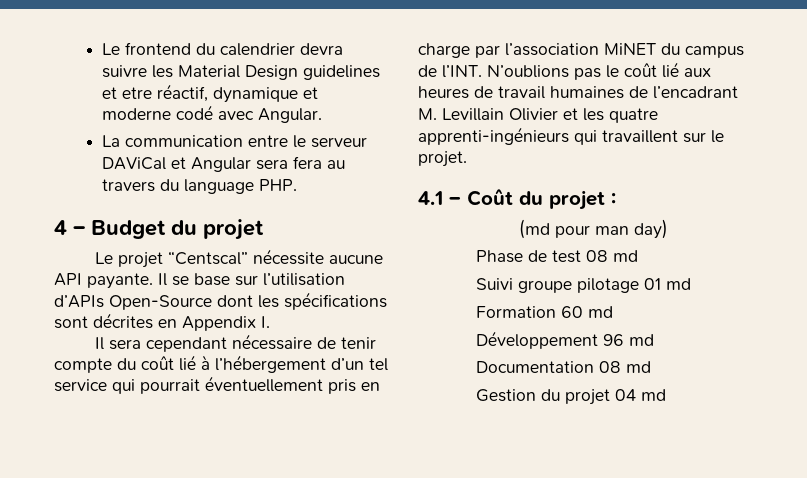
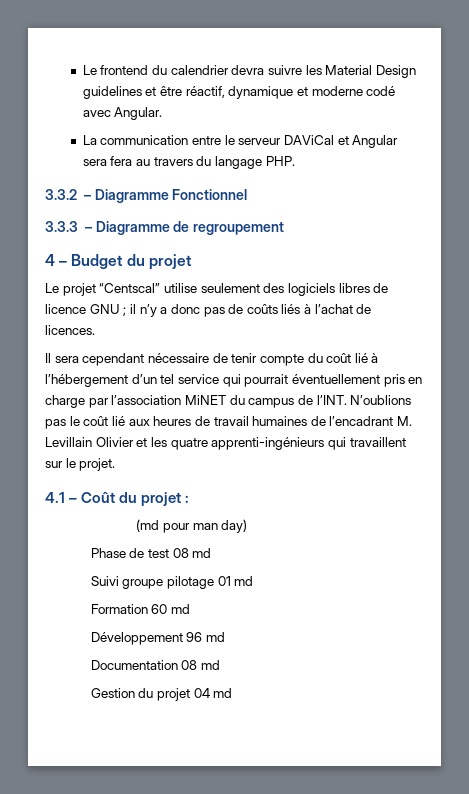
- Le frontend du calendrier devra suivre les Material Design guidelines et etre réactif, dynamique et moderne codé avec Angular.
+ Le frontend du calendrier devra suivre les Material Design guidelines et être réactif, dynamique et moderne codé avec Angular.
- La communication entre le serveur DAViCal et Angular sera fera au travers du language PHP.
+ La communication entre le serveur DAViCal et Angular sera fera au travers du langage PHP.
+ 3.3.2 – Diagramme Fonctionnel
+ 3.3.3 – Diagramme de regroupement
- Le projet “Centscal” nécessite aucune API payante. Il se base sur l’utilisation d’APIs Open-Source dont les spécifications sont décrites en Appendix I.
+ Le projet “Centscal” utilise seulement des logiciels libres de licence GNU ; il n’y a donc pas de coûts liés à l’achat de licences.

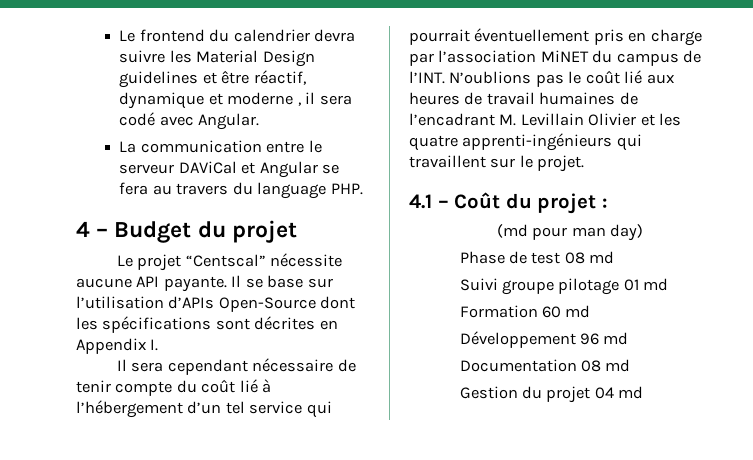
- Le frontend du calendrier devra suivre les Material Design guidelines et être réactif, dynamique et moderne codé avec Angular.
+ Le frontend du calendrier devra suivre les Material Design guidelines et être réactif, dynamique et moderne , il sera codé avec Angular.
- La communication entre le serveur DAViCal et Angular sera fera au travers du langage PHP.
+ La communication entre le serveur DAViCal et Angular se fera au travers du language PHP.
- 3.3.2 – Diagramme Fonctionnel
- 3.3.3 – Diagramme de regroupement
- Le projet “Centscal” utilise seulement des logiciels libres de licence GNU ; il n’y a donc pas de coûts liés à l’achat de licences.
+ Le projet “Centscal” nécessite aucune API payante. Il se base sur l’utilisation d’APIs Open-Source dont les spécifications sont décrites en Appendix I.

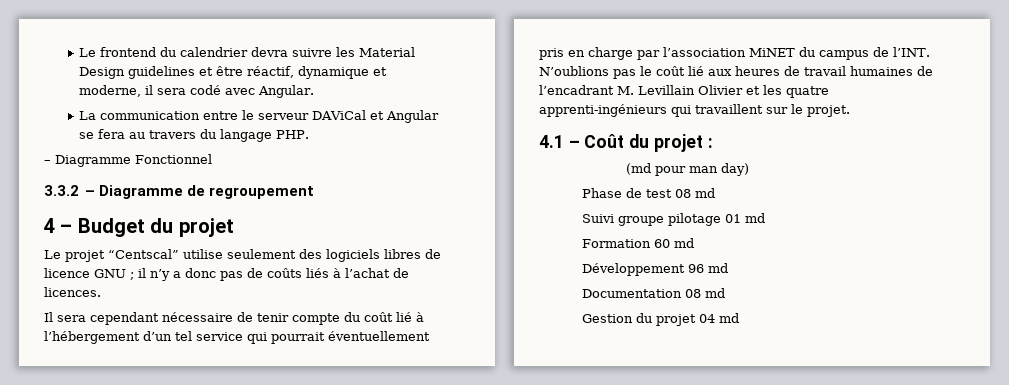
- Le frontend du calendrier devra suivre les Material Design guidelines et être réactif, dynamique et moderne , il sera codé avec Angular.
+ Le frontend du calendrier devra suivre les Material Design guidelines et être réactif, dynamique et moderne, il sera codé avec Angular.
- La communication entre le serveur DAViCal et Angular se fera au travers du language PHP.
+ La communication entre le serveur DAViCal et Angular se fera au travers du langage PHP.
+ – Diagramme Fonctionnel
+ 3.3.2 – Diagramme de regroupement
- Le projet “Centscal” nécessite aucune API payante. Il se base sur l’utilisation d’APIs Open-Source dont les spécifications sont décrites en Appendix I.
+ Le projet “Centscal” utilise seulement des logiciels libres de licence GNU ; il n’y a donc pas de coûts liés à l’achat de licences.

